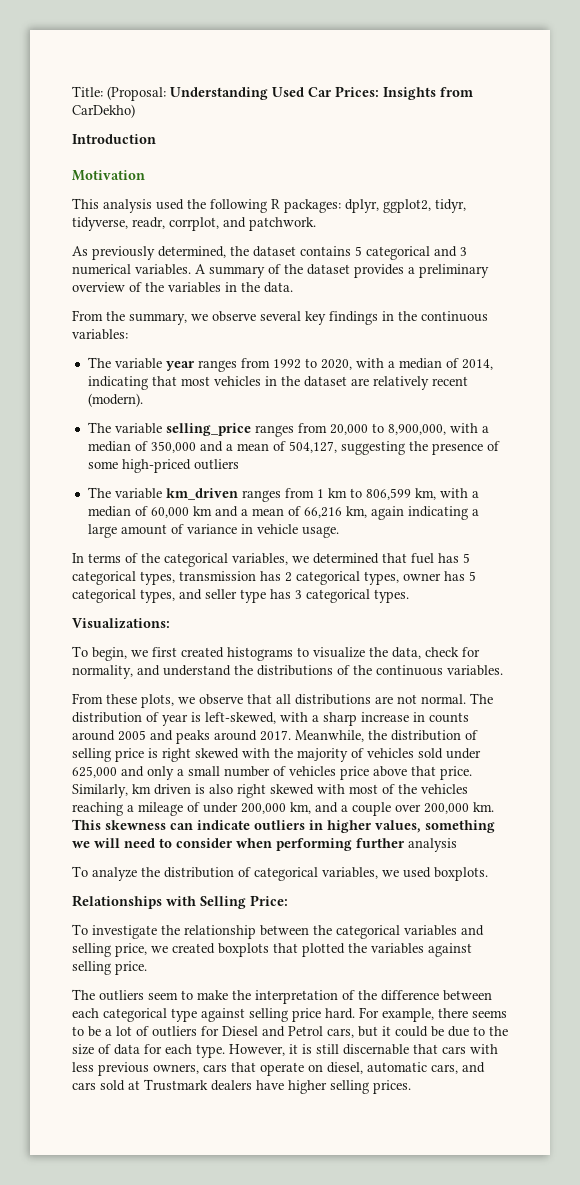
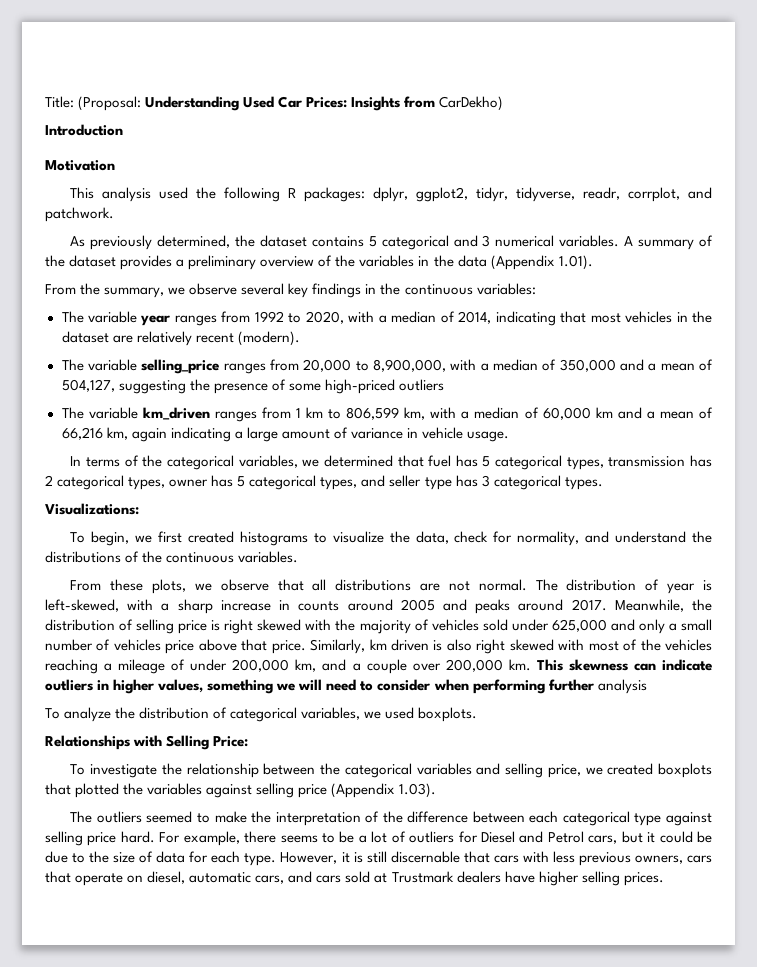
- A summary of the dataset provides a preliminary overview of the variables in the data.
+ A summary of the dataset provides a preliminary overview of the variables in the data (Appendix 1.01).
- To investigate the relationship between the categorical variables and selling price, we created boxplots that plotted the variables against selling price.
+ To investigate the relationship between the categorical variables and selling price, we created boxplots that plotted the variables against selling price (Appendix 1.03).
- The outliers seem to make the interpretation of the difference between each categorical type against selling price hard.
+ The outliers seemed to make the interpretation of the difference between each categorical type against selling price hard.

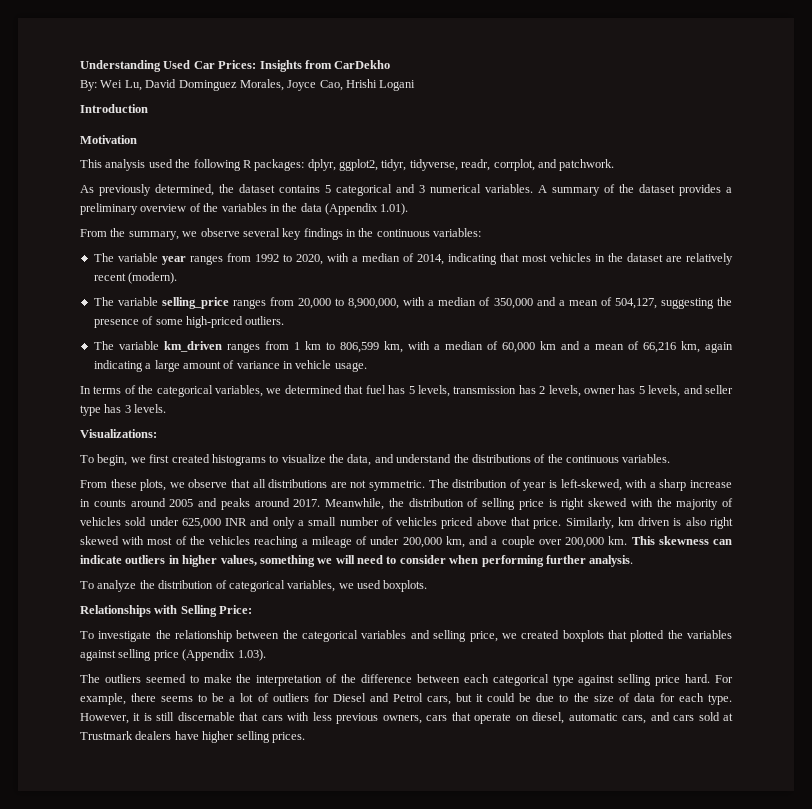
- Title: (Proposal: Understanding Used Car Prices: Insights from CarDekho)
+ Understanding Used Car Prices: Insights from CarDekho
+ By: Wei Lu, David Dominguez Morales, Joyce Cao, Hrishi Logani
- The variable selling_price ranges from 20,000 to 8,900,000, with a median of 350,000 and a mean of 504,127, suggesting the presence of some high-priced outliers
+ The variable selling_price ranges from 20,000 to 8,900,000, with a median of 350,000 and a mean of 504,127, suggesting the presence of some high-priced outliers.
- In terms of the categorical variables, we determined that fuel has 5 categorical types, transmission has 2 categorical types, owner has 5 categorical types, and seller type has 3 categorical types.
+ In terms of the categorical variables, we determined that fuel has 5 levels, transmission has 2 levels, owner has 5 levels, and seller type has 3 levels.
- To begin, we first created histograms to visualize the data, check for normality, and understand the distributions of the continuous variables.
+ To begin, we first created histograms to visualize the data, and understand the distributions of the continuous variables.
- From these plots, we observe that all distributions are not normal.
+ From these plots, we observe that all distributions are not symmetric.
- Meanwhile, the distribution of selling price is right skewed with the majority of vehicles sold under 625,000 and only a small number of vehicles price above that price.
+ Meanwhile, the distribution of selling price is right skewed with the majority of vehicles sold under 625,000 INR and only a small number of vehicles priced above that price.
- This skewness can indicate outliers in higher values, something we will need to consider when performing further analysis
+ This skewness can indicate outliers in higher values, something we will need to consider when performing further analysis.

